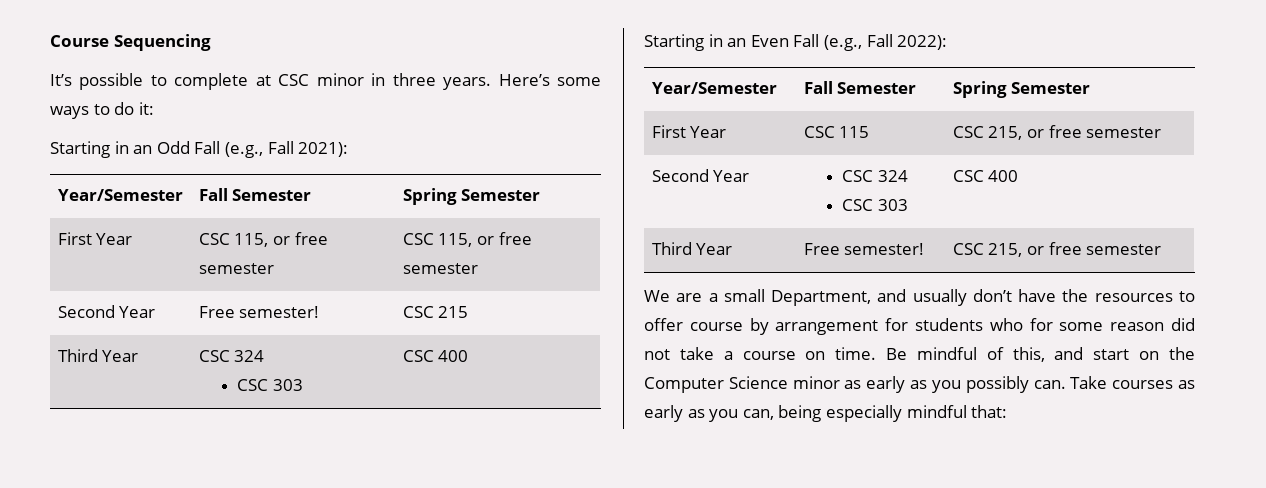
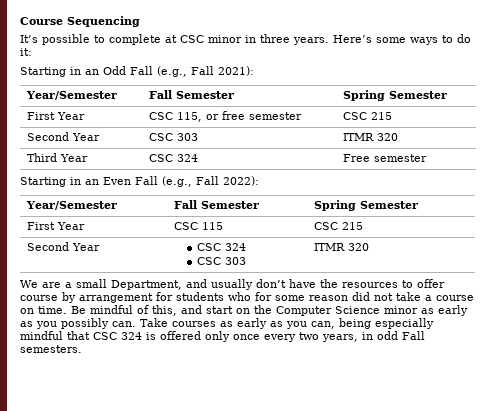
- First Year | CSC 115, or free semester | CSC 115, or free semester
- Second Year | Free semester! | CSC 215
+ First Year | CSC 115, or free semester | CSC 215
+ Second Year | CSC 303 | ITMR 320
- Third Year | CSC 324
- CSC 303 | CSC 400
+ Third Year | CSC 324 | Free semester
- First Year | CSC 115 | CSC 215, or free semester
+ First Year | CSC 115 | CSC 215
  Second Year | CSC 324
- CSC 303 | CSC 400
- Third Year | Free semester! | CSC 215, or free semester
+ CSC 303 | ITMR 320
- Take courses as early as you can, being especially mindful that:
+ Take courses as early as you can, being especially mindful that CSC 324 is offered only once every two years, in odd Fall semesters.

